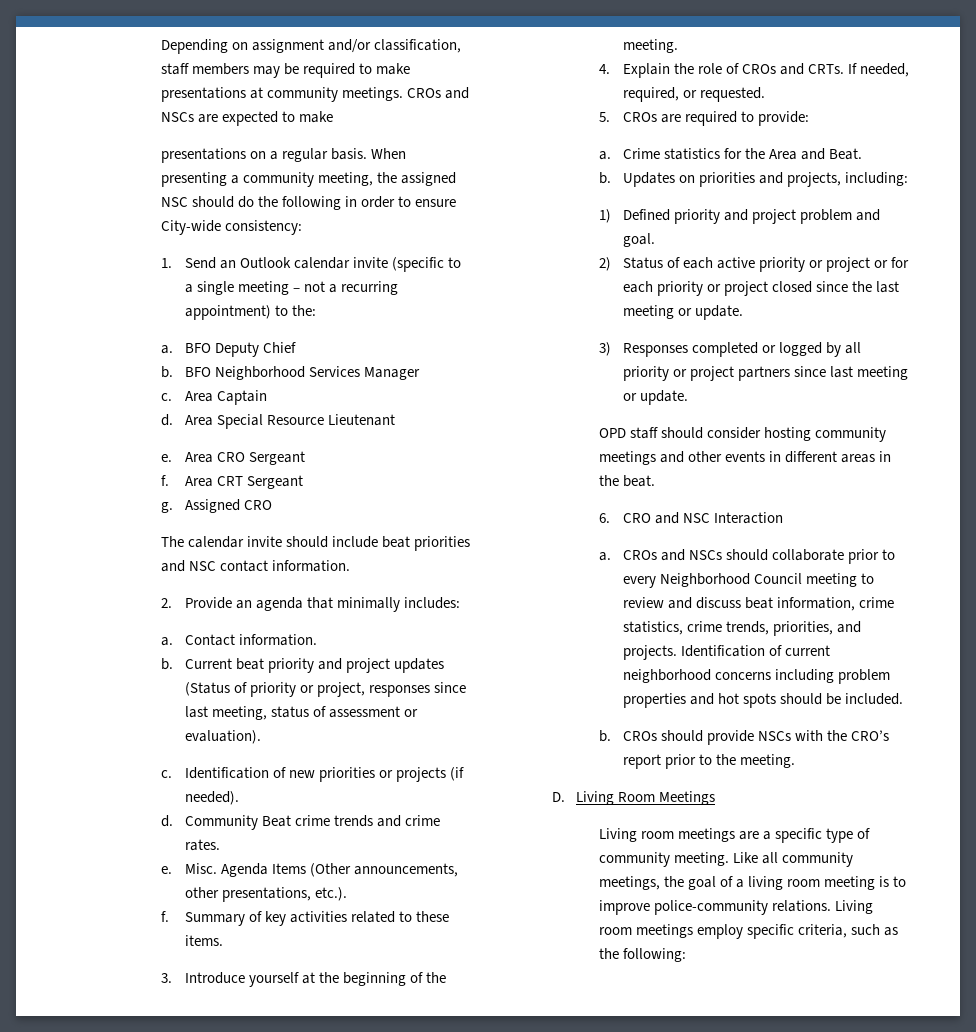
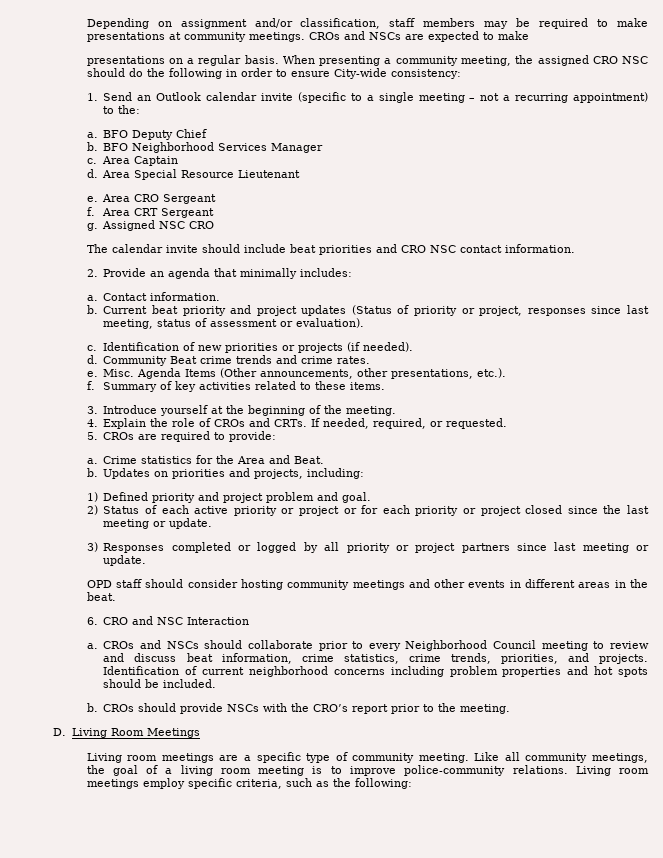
- When presenting a community meeting, the assigned NSC should do the following in order to ensure City-wide consistency:
+ When presenting a community meeting, the assigned CRO NSC should do the following in order to ensure City-wide consistency:
- Assigned CRO
+ Assigned NSC CRO
- The calendar invite should include beat priorities and NSC contact information.
+ The calendar invite should include beat priorities and CRO NSC contact information.

